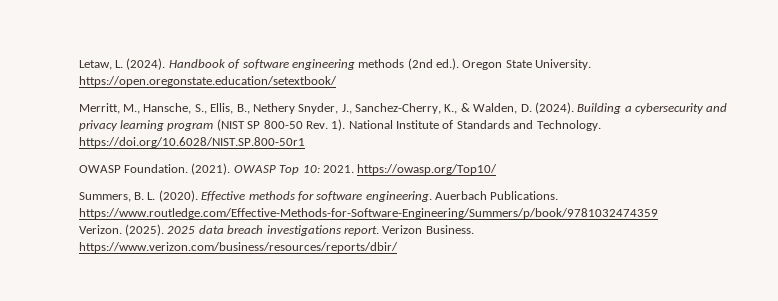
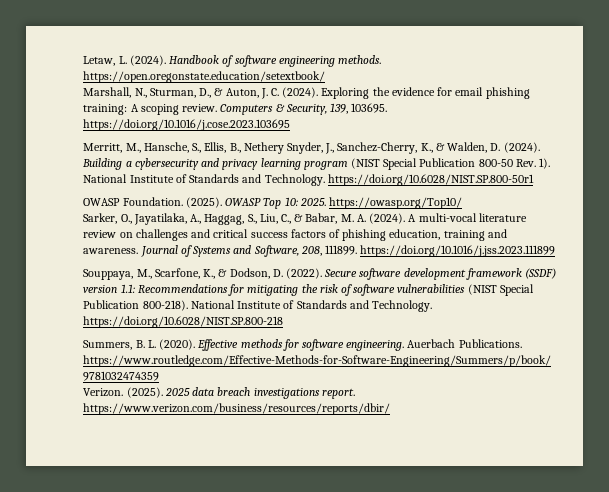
- Handbook of software engineering methods (2nd ed.). Oregon State University. https://open.oregonstate.education/setextbook/
+ Handbook of software engineering methods. https://open.oregonstate.education/setextbook/
+ Marshall, N., Sturman, D., & Auton, J. C. (2024). Exploring the evidence for email phishing training: A scoping review. Computers & Security, 139, 103695. https://doi.org/10.1016/j.cose.2023.103695
- Building a cybersecurity and privacy learning program (NIST SP 800-50 Rev. 1).
+ Building a cybersecurity and privacy learning program (NIST Special Publication 800-50 Rev. 1).
- OWASP Foundation. (2021).
+ OWASP Foundation. (2025).
- OWASP Top 10: 2021. https://owasp.org/Top10/
+ OWASP Top 10: 2025. https://owasp.org/Top10/
+ Sarker, O., Jayatilaka, A., Haggag, S., Liu, C., & Babar, M. A. (2024). A multi-vocal literature review on challenges and critical success factors of phishing education, training and awareness. Journal of Systems and Software, 208, 111899. https://doi.org/10.1016/j.jss.2023.111899
+ Souppaya, M., Scarfone, K., & Dodson, D. (2022). Secure software development framework (SSDF) version 1.1: Recommendations for mitigating the risk of software vulnerabilities (NIST Special Publication 800-218). National Institute of Standards and Technology. https://doi.org/10.6028/NIST.SP.800-218
- 2025 data breach investigations report. Verizon Business. https://www.verizon.com/business/resources/reports/dbir/
+ 2025 data breach investigations report. https://www.verizon.com/business/resources/reports/dbir/

